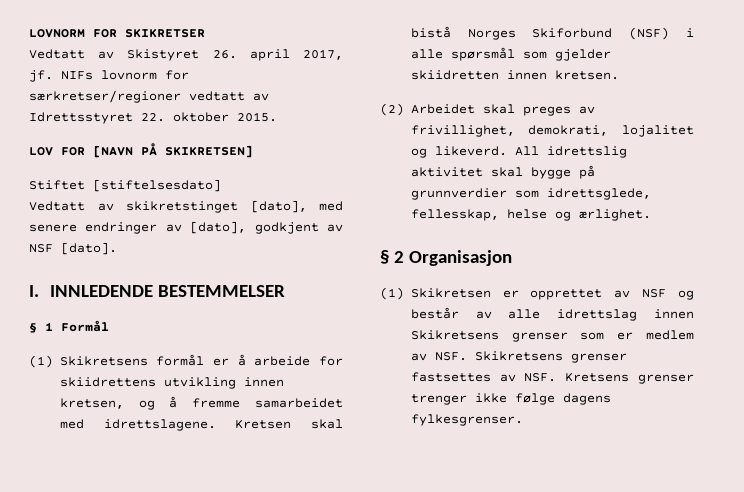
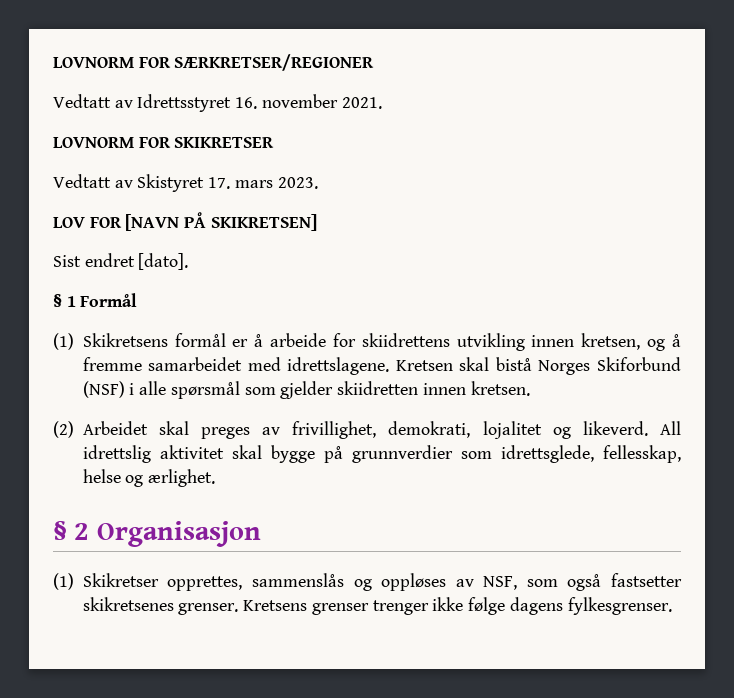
+ LOVNORM FOR SÆRKRETSER/REGIONER
+ Vedtatt av Idrettsstyret 16. november 2021.
  LOVNORM FOR SKIKRETSER
- Vedtatt av Skistyret 26. april 2017, jf. NIFs lovnorm for særkretser/regioner vedtatt av Idrettsstyret 22. oktober 2015.
+ Vedtatt av Skistyret 17. mars 2023.
- Stiftet [stiftelsesdato]
- Vedtatt av skikretstinget [dato], med senere endringer av [dato], godkjent av NSF [dato].
- I. INNLEDENDE BESTEMMELSER
+ Sist endret [dato].
- (1) Skikretsen er opprettet av NSF og består av alle idrettslag innen Skikretsens grenser som er medlem av NSF. Skikretsens grenser fastsettes av NSF. Kretsens grenser trenger ikke følge dagens fylkesgrenser.
+ (1) Skikretser opprettes, sammenslås og oppløses av NSF, som også fastsetter skikretsenes grenser. Kretsens grenser trenger ikke følge dagens fylkesgrenser.

